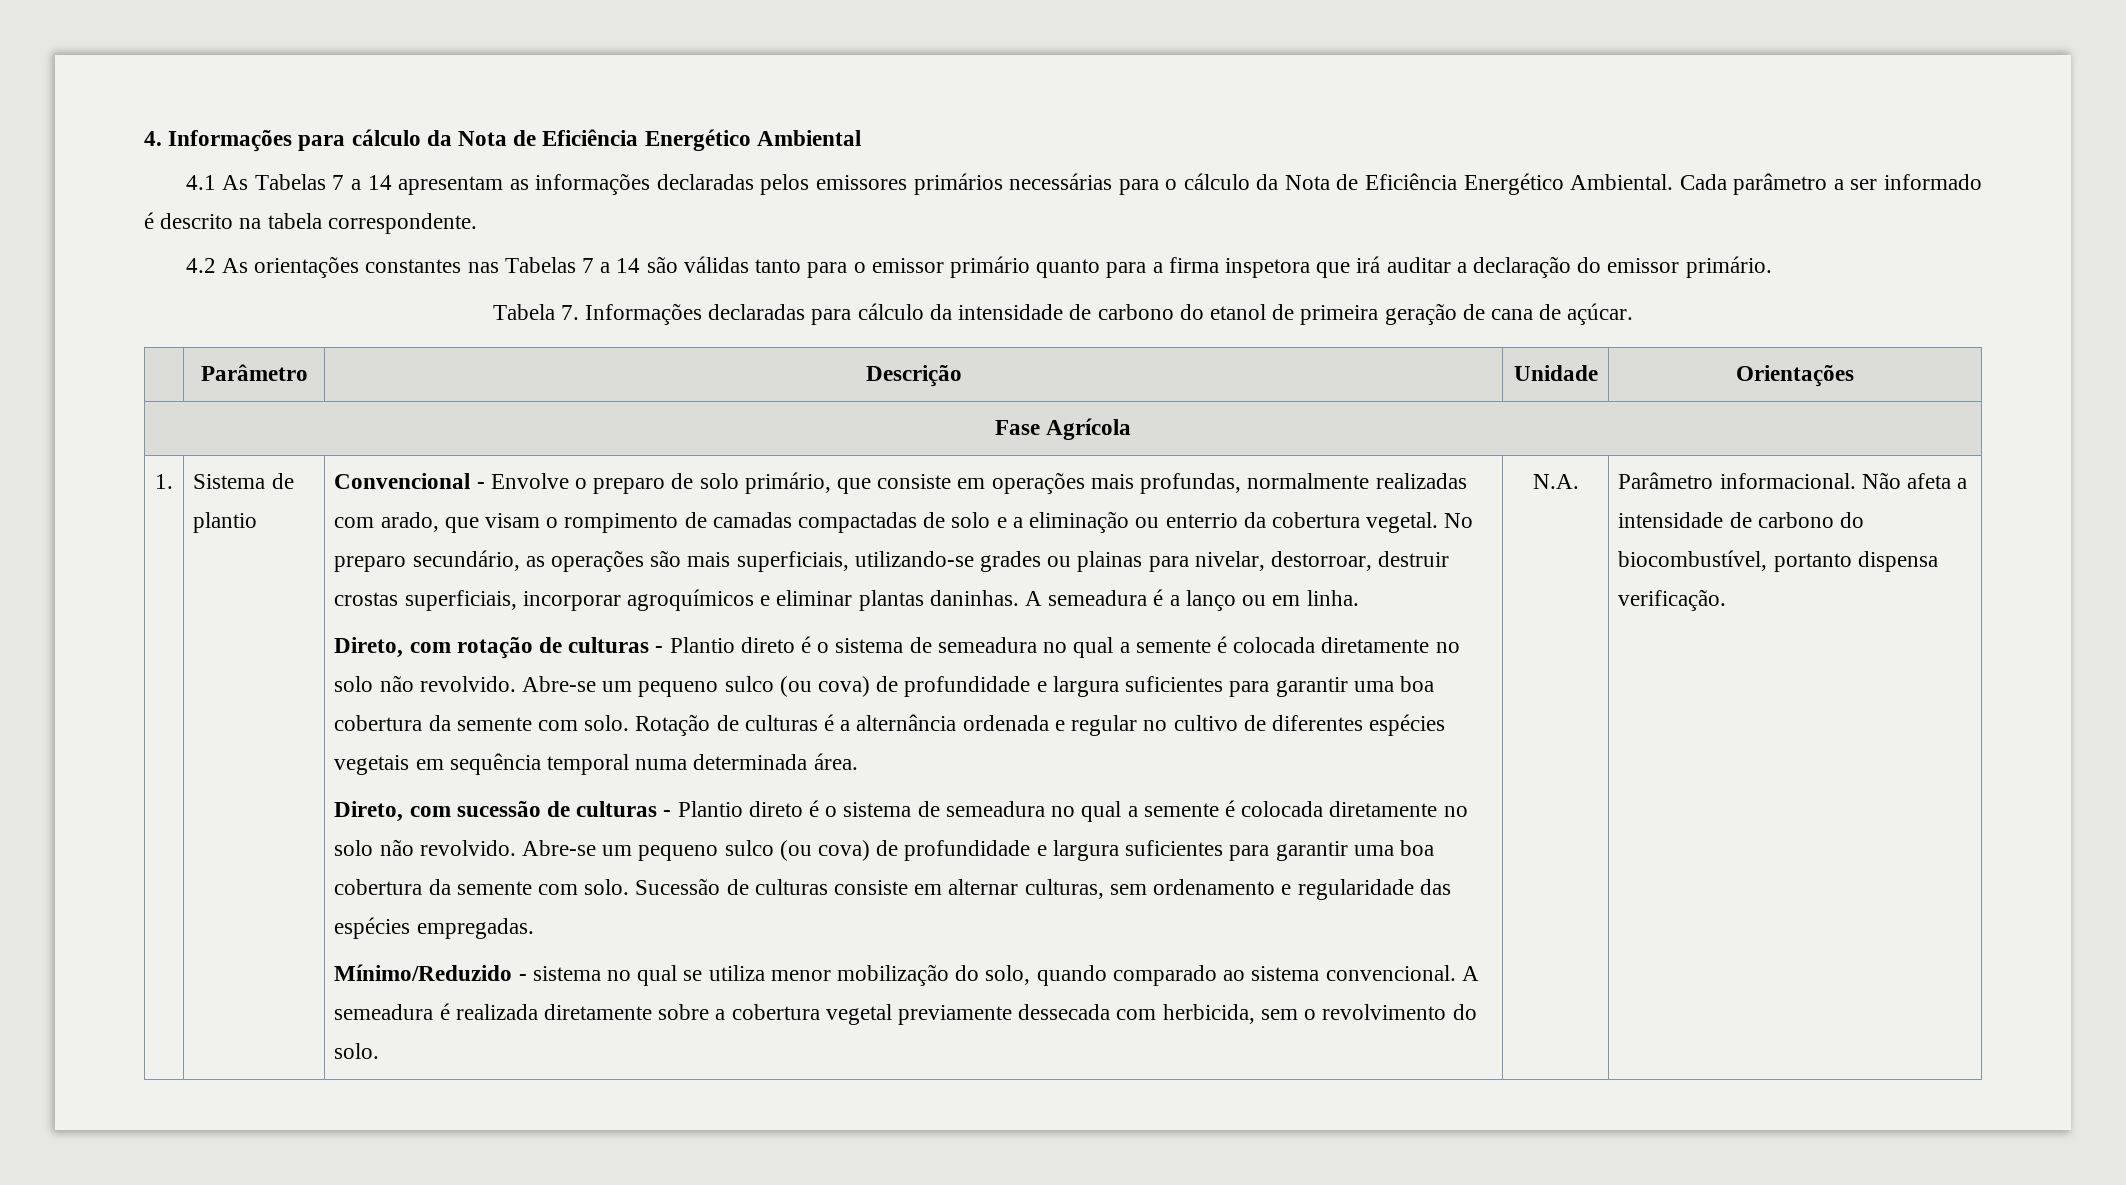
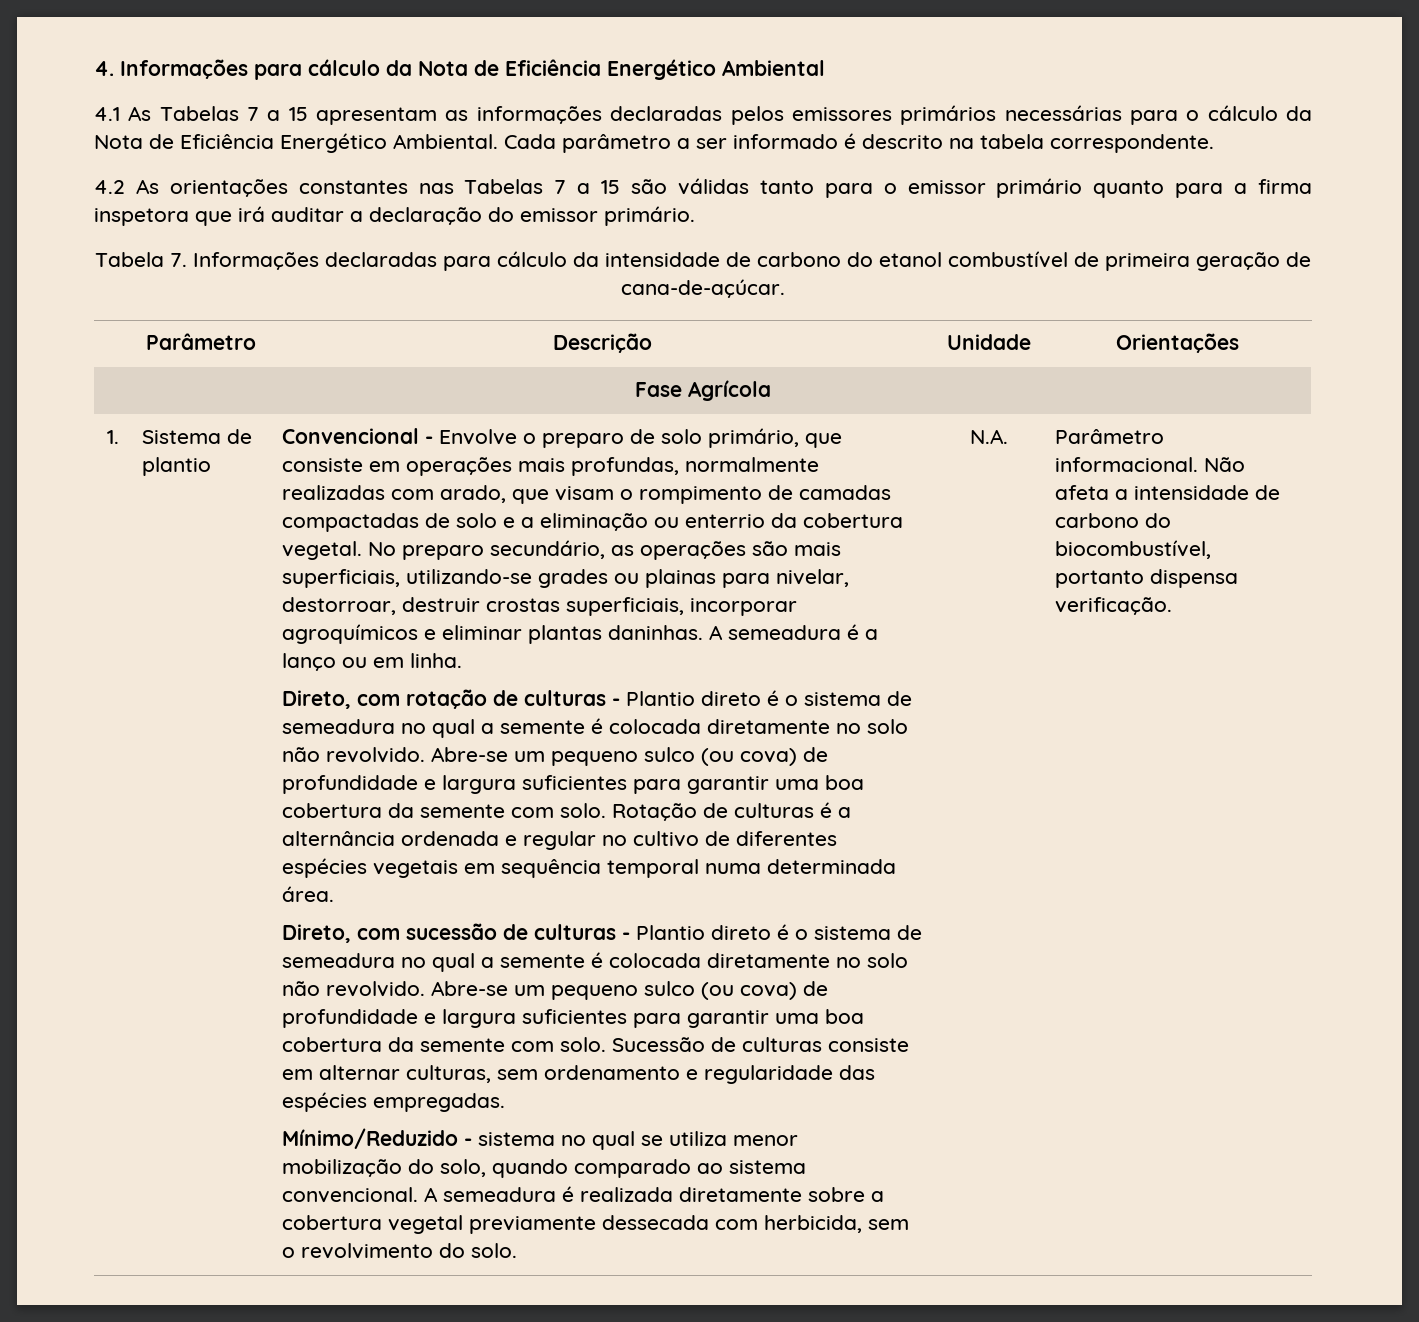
- 4.1 As Tabelas 7 a 14 apresentam as informações declaradas pelos emissores primários necessárias para o cálculo da Nota de Eficiência Energético Ambiental.
+ 4.1 As Tabelas 7 a 15 apresentam as informações declaradas pelos emissores primários necessárias para o cálculo da Nota de Eficiência Energético Ambiental.
- 4.2 As orientações constantes nas Tabelas 7 a 14 são válidas tanto para o emissor primário quanto para a firma inspetora que irá auditar a declaração do emissor primário.
+ 4.2 As orientações constantes nas Tabelas 7 a 15 são válidas tanto para o emissor primário quanto para a firma inspetora que irá auditar a declaração do emissor primário.
- Tabela 7. Informações declaradas para cálculo da intensidade de carbono do etanol de primeira geração de cana de açúcar.
+ Tabela 7. Informações declaradas para cálculo da intensidade de carbono do etanol combustível de primeira geração de cana-de-açúcar.

